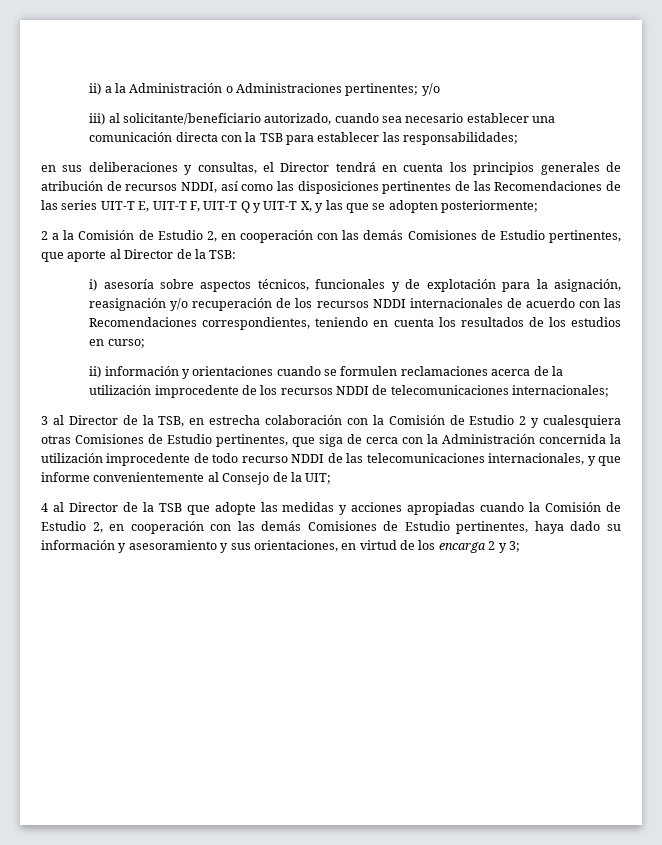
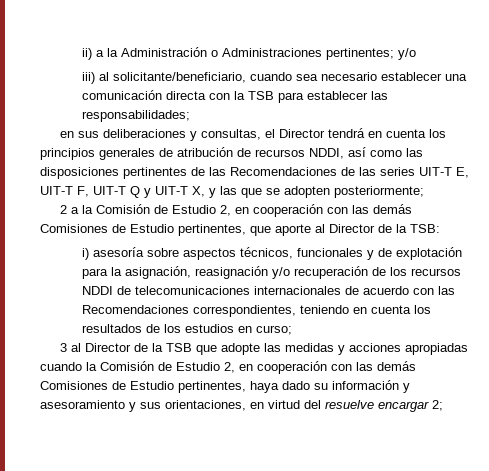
- iii) al solicitante/beneficiario autorizado, cuando sea necesario establecer una comunicación directa con la TSB para establecer las responsabilidades;
+ iii) al solicitante/beneficiario, cuando sea necesario establecer una comunicación directa con la TSB para establecer las responsabilidades;
- i) asesoría sobre aspectos técnicos, funcionales y de explotación para la asignación, reasignación y/o recuperación de los recursos NDDI internacionales de acuerdo con las Recomendaciones correspondientes, teniendo en cuenta los resultados de los estudios en curso;
+ i) asesoría sobre aspectos técnicos, funcionales y de explotación para la asignación, reasignación y/o recuperación de los recursos NDDI de telecomunicaciones internacionales de acuerdo con las Recomendaciones correspondientes, teniendo en cuenta los resultados de los estudios en curso;
- ii) información y orientaciones cuando se formulen reclamaciones acerca de la utilización improcedente de los recursos NDDI de telecomunicaciones internacionales;
- 3 al Director de la TSB, en estrecha colaboración con la Comisión de Estudio 2 y cualesquiera otras Comisiones de Estudio pertinentes, que siga de cerca con la Administración concernida la utilización improcedente de todo recurso NDDI de las telecomunicaciones internacionales, y que informe convenientemente al Consejo de la UIT;
- 4 al Director de la TSB que adopte las medidas y acciones apropiadas cuando la Comisión de Estudio 2, en cooperación con las demás Comisiones de Estudio pertinentes, haya dado su información y asesoramiento y sus orientaciones, en virtud de los encarga 2 y 3;
+ 3 al Director de la TSB que adopte las medidas y acciones apropiadas cuando la Comisión de Estudio 2, en cooperación con las demás Comisiones de Estudio pertinentes, haya dado su información y asesoramiento y sus orientaciones, en virtud del resuelve encargar 2;

